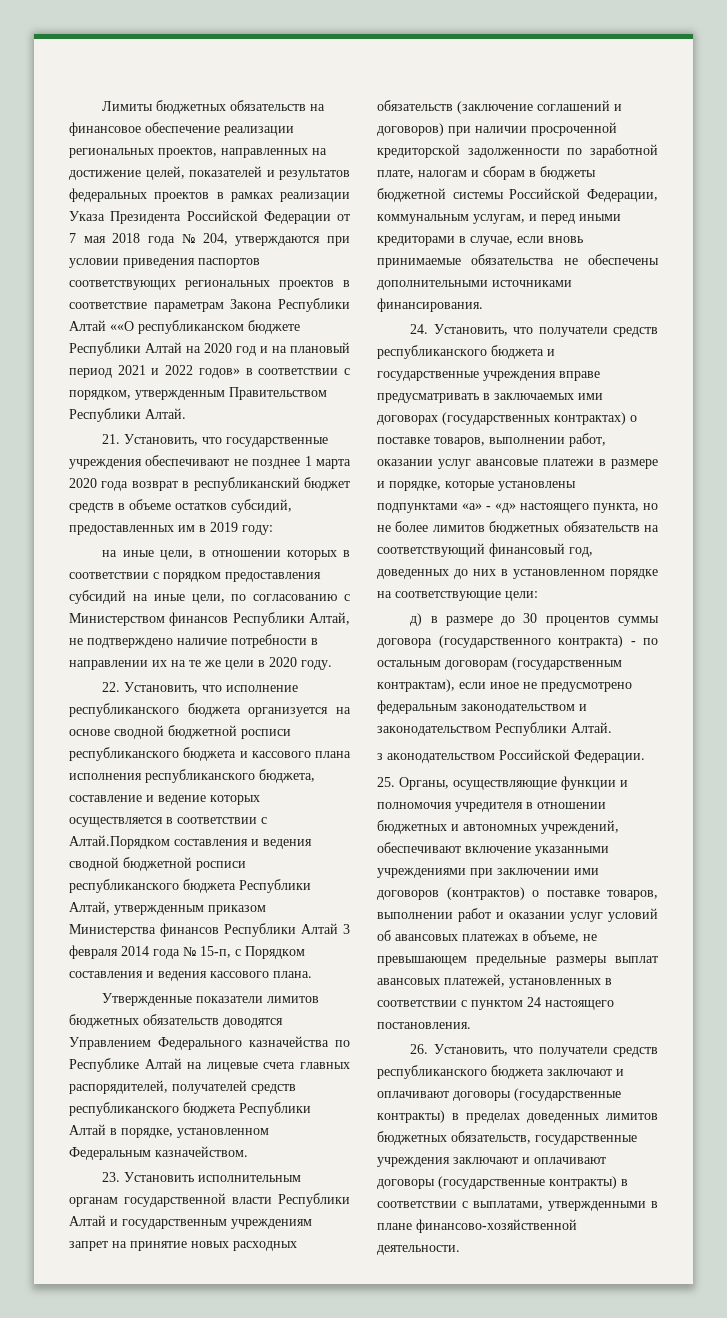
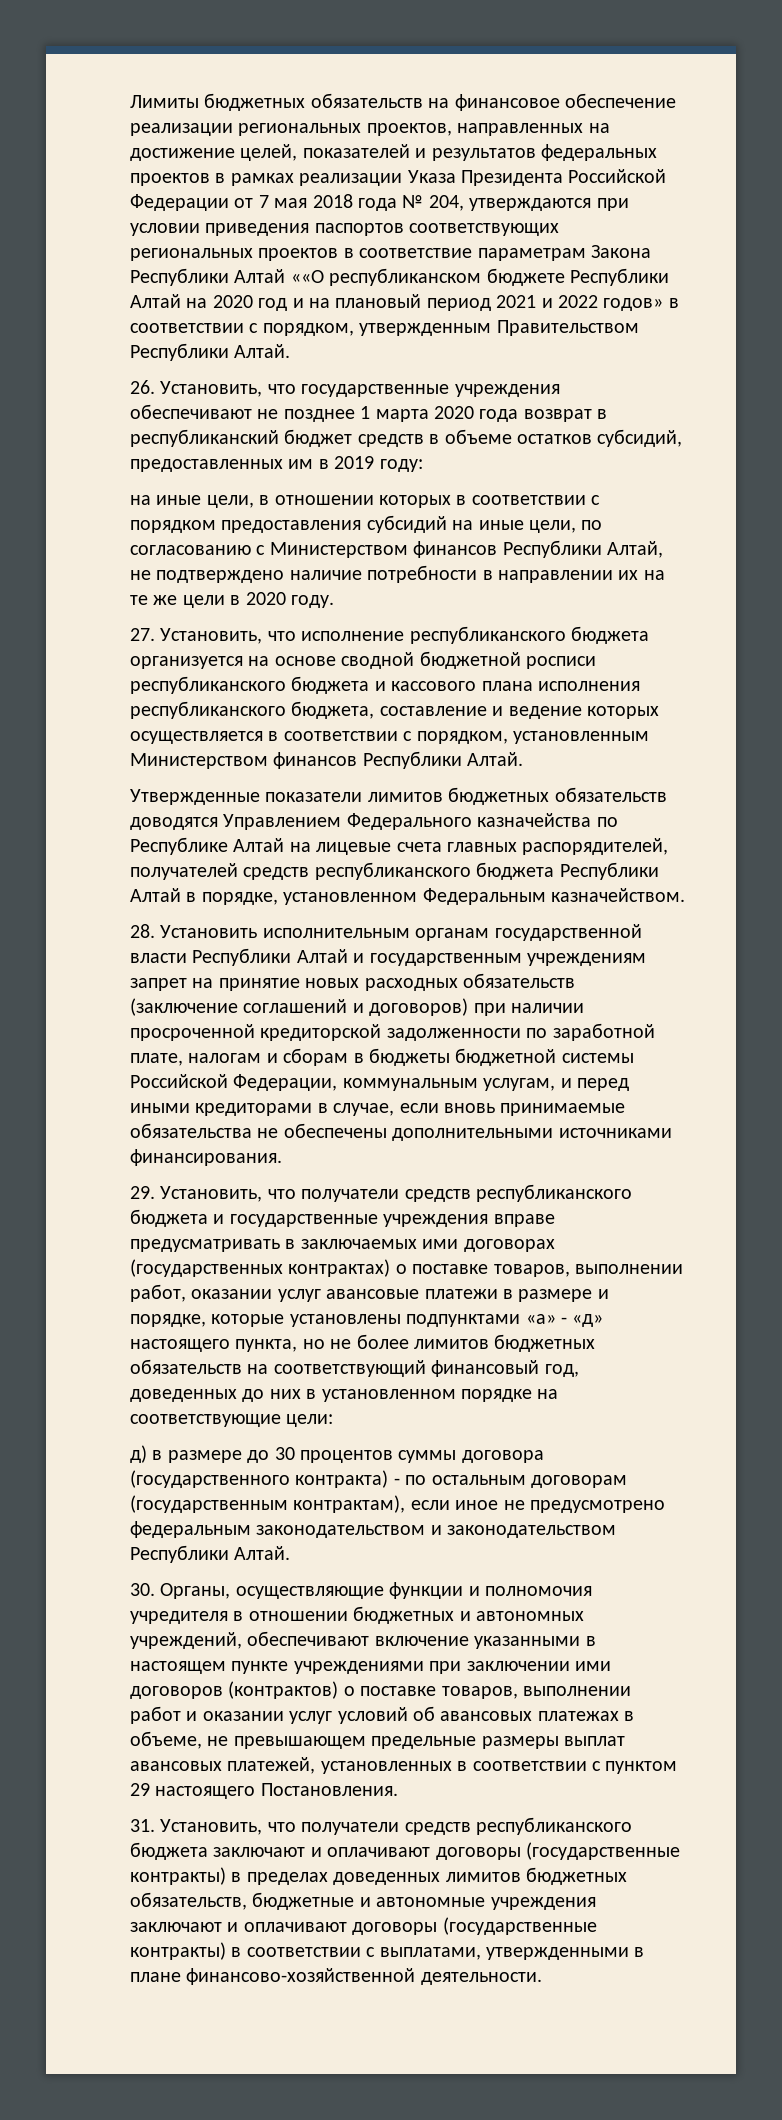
- 21. Установить, что государственные учреждения обеспечивают не позднее 1 марта 2020 года возврат в республиканский бюджет средств в объеме остатков субсидий, предоставленных им в 2019 году:
+ 26. Установить, что государственные учреждения обеспечивают не позднее 1 марта 2020 года возврат в республиканский бюджет средств в объеме остатков субсидий, предоставленных им в 2019 году:
- 22. Установить, что исполнение республиканского бюджета организуется на основе сводной бюджетной росписи республиканского бюджета и кассового плана исполнения республиканского бюджета, составление и ведение которых осуществляется в соответствии с Алтай.Порядком составления и ведения сводной бюджетной росписи республиканского бюджета Республики Алтай, утвержденным приказом Министерства финансов Республики Алтай 3 февраля 2014 года № 15-п, с Порядком составления и ведения кассового плана.
+ 27. Установить, что исполнение республиканского бюджета организуется на основе сводной бюджетной росписи республиканского бюджета и кассового плана исполнения республиканского бюджета, составление и ведение которых осуществляется в соответствии с порядком, установленным Министерством финансов Республики Алтай.
- 23. Установить исполнительным органам государственной власти Республики Алтай и государственным учреждениям запрет на принятие новых расходных обязательств (заключение соглашений и договоров) при наличии просроченной кредиторской задолженности по заработной плате, налогам и сборам в бюджеты бюджетной системы Российской Федерации, коммунальным услугам, и перед иными кредиторами в случае, если вновь принимаемые обязательства не обеспечены дополнительными источниками финансирования.
+ 28. Установить исполнительным органам государственной власти Республики Алтай и государственным учреждениям запрет на принятие новых расходных обязательств (заключение соглашений и договоров) при наличии просроченной кредиторской задолженности по заработной плате, налогам и сборам в бюджеты бюджетной системы Российской Федерации, коммунальным услугам, и перед иными кредиторами в случае, если вновь принимаемые обязательства не обеспечены дополнительными источниками финансирования.
- 24. Установить, что получатели средств республиканского бюджета и государственные учреждения вправе предусматривать в заключаемых ими договорах (государственных контрактах) о поставке товаров, выполнении работ, оказании услуг авансовые платежи в размере и порядке, которые установлены подпунктами «а» - «д» настоящего пункта, но не более лимитов бюджетных обязательств на соответствующий финансовый год, доведенных до них в установленном порядке на соответствующие цели:
+ 29. Установить, что получатели средств республиканского бюджета и государственные учреждения вправе предусматривать в заключаемых ими договорах (государственных контрактах) о поставке товаров, выполнении работ, оказании услуг авансовые платежи в размере и порядке, которые установлены подпунктами «а» - «д» настоящего пункта, но не более лимитов бюджетных обязательств на соответствующий финансовый год, доведенных до них в установленном порядке на соответствующие цели:
- з аконодательством Российской Федерации.
- 25. Органы, осуществляющие функции и полномочия учредителя в отношении бюджетных и автономных учреждений, обеспечивают включение указанными учреждениями при заключении ими договоров (контрактов) о поставке товаров, выполнении работ и оказании услуг условий об авансовых платежах в объеме, не превышающем предельные размеры выплат авансовых платежей, установленных в соответствии с пунктом 24 настоящего постановления.
- 26. Установить, что получатели средств республиканского бюджета заключают и оплачивают договоры (государственные контракты) в пределах доведенных лимитов бюджетных обязательств, государственные учреждения заключают и оплачивают договоры (государственные контракты) в соответствии с выплатами, утвержденными в плане финансово-хозяйственной деятельности.
+ 30. Органы, осуществляющие функции и полномочия учредителя в отношении бюджетных и автономных учреждений, обеспечивают включение указанными в настоящем пункте учреждениями при заключении ими договоров (контрактов) о поставке товаров, выполнении работ и оказании услуг условий об авансовых платежах в объеме, не превышающем предельные размеры выплат авансовых платежей, установленных в соответствии с пунктом 29 настоящего Постановления.
+ 31. Установить, что получатели средств республиканского бюджета заключают и оплачивают договоры (государственные контракты) в пределах доведенных лимитов бюджетных обязательств, бюджетные и автономные учреждения заключают и оплачивают договоры (государственные контракты) в соответствии с выплатами, утвержденными в плане финансово-хозяйственной деятельности.

